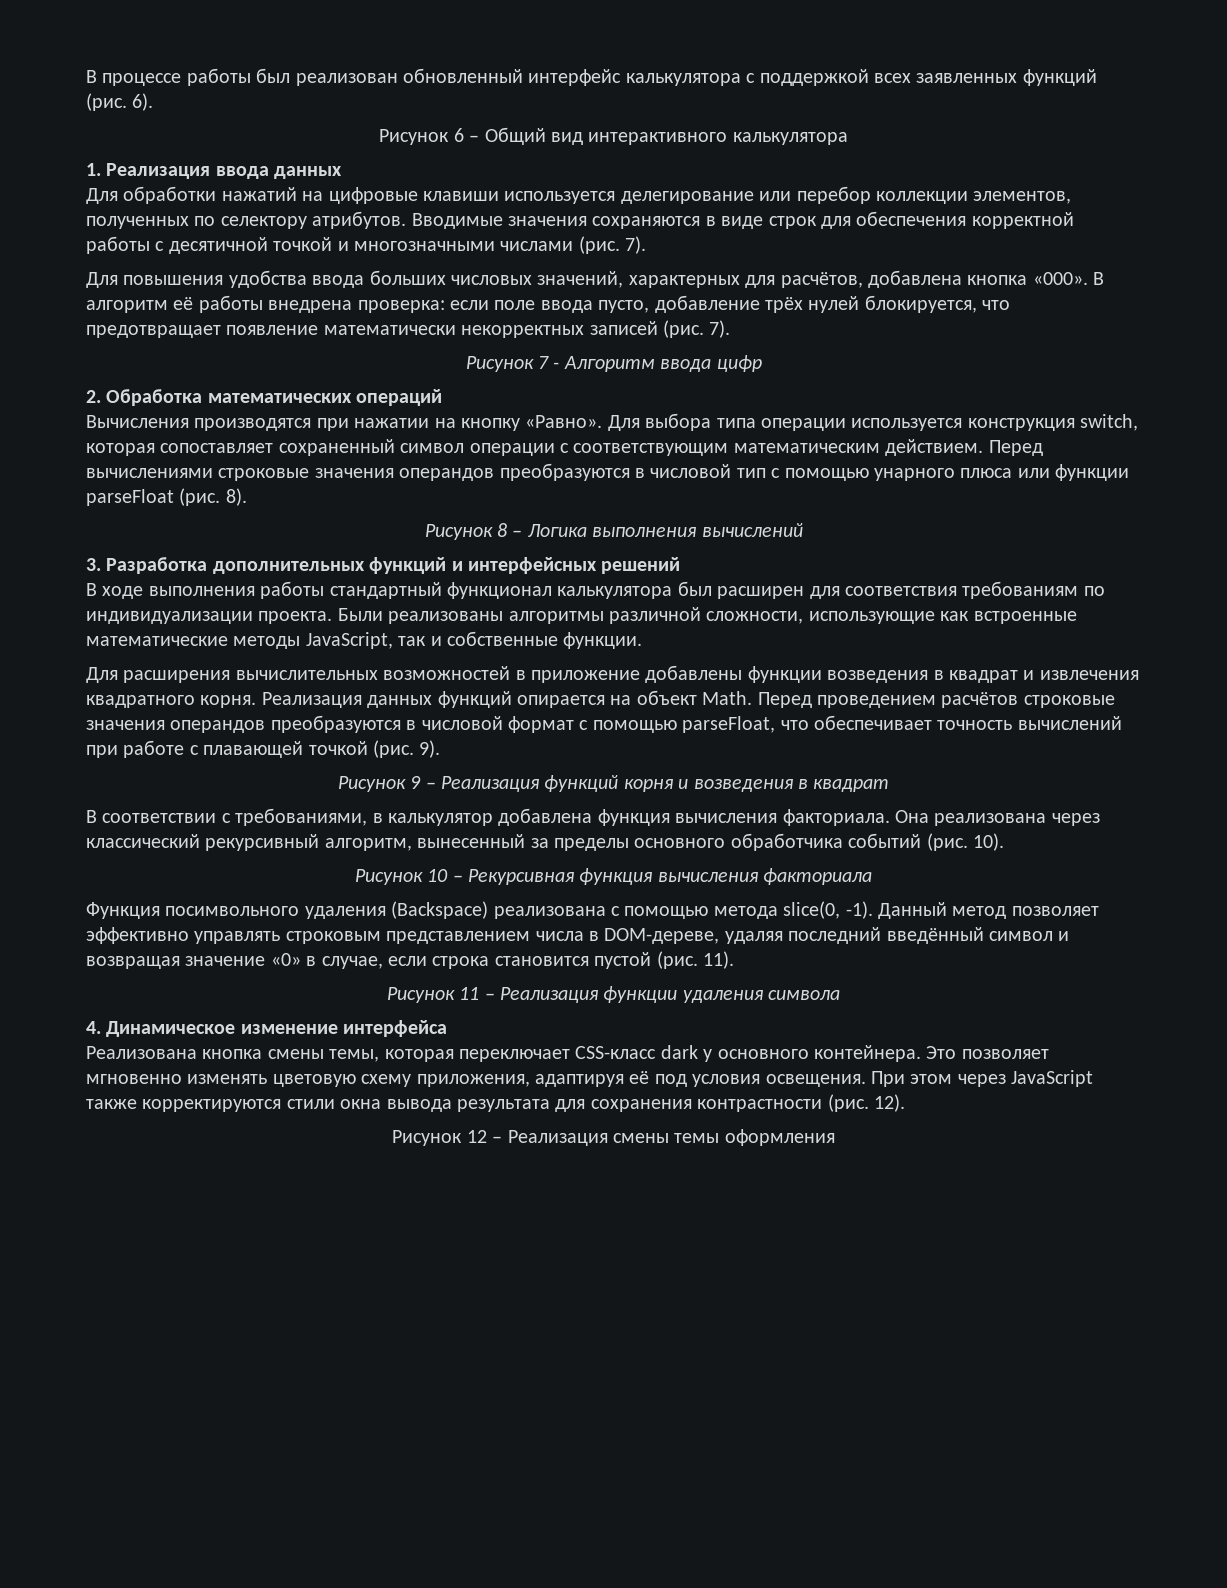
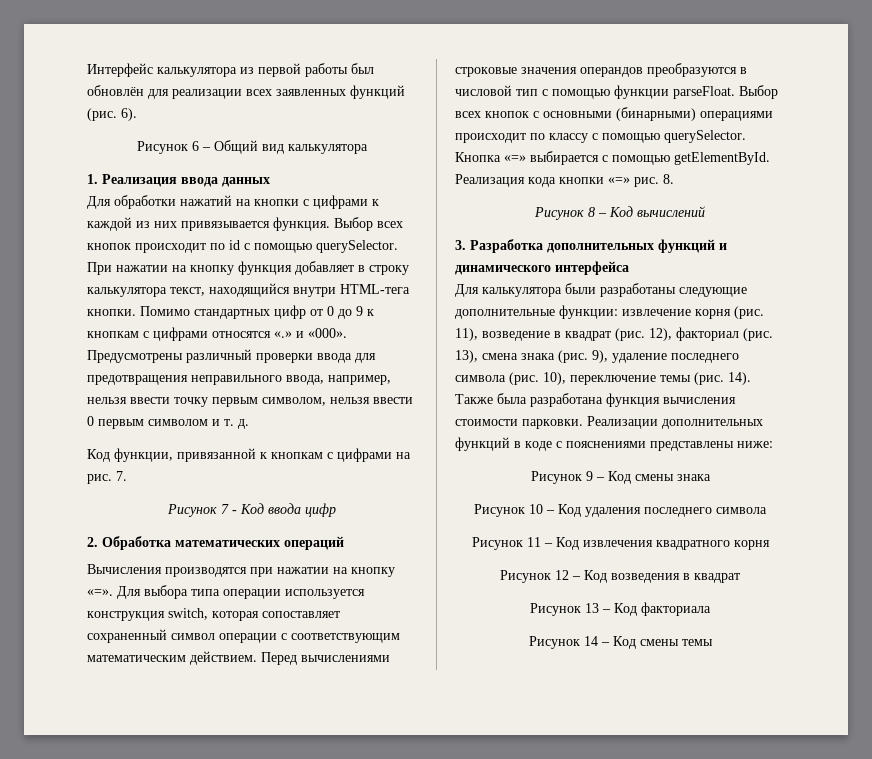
- В процессе работы был реализован обновленный интерфейс калькулятора с поддержкой всех заявленных функций (рис.
+ Интерфейс калькулятора из первой работы был обновлён для реализации всех заявленных функций (рис.
- Рисунок 6 – Общий вид интерактивного калькулятора
+ Рисунок 6 – Общий вид калькулятора
- Для обработки нажатий на цифровые клавиши используется делегирование или перебор коллекции элементов, полученных по селектору атрибутов. Вводимые значения сохраняются в виде строк для обеспечения корректной работы с десятичной точкой и многозначными числами (рис. 7).
- Для повышения удобства ввода больших числовых значений, характерных для расчётов, добавлена кнопка «000». В алгоритм её работы внедрена проверка: если поле ввода пусто, добавление трёх нулей блокируется, что предотвращает появление математически некорректных записей (рис. 7).
+ Для обработки нажатий на кнопки с цифрами к каждой из них привязывается функция. Выбор всех кнопок происходит по id с помощью querySelector. При нажатии на кнопку функция добавляет в строку калькулятора текст, находящийся внутри HTML-тега кнопки. Помимо стандартных цифр от 0 до 9 к кнопкам с цифрами относятся «.» и «000». Предусмотрены различный проверки ввода для предотвращения неправильного ввода, например, нельзя ввести точку первым символом, нельзя ввести 0 первым символом и т. д.
+ Код функции, привязанной к кнопкам с цифрами на рис. 7.
- Рисунок 7 - Алгоритм ввода цифр
+ Рисунок 7 - Код ввода цифр
- Вычисления производятся при нажатии на кнопку «Равно».
+ Вычисления производятся при нажатии на кнопку «=».
- Перед вычислениями строковые значения операндов преобразуются в числовой тип с помощью унарного плюса или функции parseFloat (рис. 8).
+ Перед вычислениями строковые значения операндов преобразуются в числовой тип с помощью функции parseFloat. Выбор всех кнопок с основными (бинарными) операциями происходит по классу с помощью querySelector. Кнопка «=» выбирается с помощью getElementById. Реализация кода кнопки «=» рис. 8.
- Рисунок 8 – Логика выполнения вычислений
+ Рисунок 8 – Код вычислений
- 3. Разработка дополнительных функций и интерфейсных решений
- В ходе выполнения работы стандартный функционал калькулятора был расширен для соответствия требованиям по индивидуализации проекта. Были реализованы алгоритмы различной сложности, использующие как встроенные математические методы JavaScript, так и собственные функции.
- Для расширения вычислительных возможностей в приложение добавлены функции возведения в квадрат и извлечения квадратного корня. Реализация данных функций опирается на объект Math. Перед проведением расчётов строковые значения операндов преобразуются в числовой формат с помощью parseFloat, что обеспечивает точность вычислений при работе с плавающей точкой (рис. 9).
- Рисунок 9 – Реализация функций корня и возведения в квадрат
- В соответствии с требованиями, в калькулятор добавлена функция вычисления факториала. Она реализована через классический рекурсивный алгоритм, вынесенный за пределы основного обработчика событий (рис. 10).
- Рисунок 10 – Рекурсивная функция вычисления факториала
- Функция посимвольного удаления (Backspace) реализована с помощью метода slice(0, -1). Данный метод позволяет эффективно управлять строковым представлением числа в DOM-дереве, удаляя последний введённый символ и возвращая значение «0» в случае, если строка становится пустой (рис. 11).
- Рисунок 11 – Реализация функции удаления символа
- 4. Динамическое изменение интерфейса
- Реализована кнопка смены темы, которая переключает CSS-класс dark у основного контейнера. Это позволяет мгновенно изменять цветовую схему приложения, адаптируя её под условия освещения. При этом через JavaScript также корректируются стили окна вывода результата для сохранения контрастности (рис. 12).
- Рисунок 12 – Реализация смены темы оформления
+ 3. Разработка дополнительных функций и динамического интерфейса
+ Для калькулятора были разработаны следующие дополнительные функции: извлечение корня (рис. 11), возведение в квадрат (рис. 12), факториал (рис. 13), смена знака (рис. 9), удаление последнего символа (рис. 10), переключение темы (рис. 14). Также была разработана функция вычисления стоимости парковки. Реализации дополнительных функций в коде с пояснениями представлены ниже:
+ Рисунок 9 – Код смены знака
+ Рисунок 10 – Код удаления последнего символа
+ Рисунок 11 – Код извлечения квадратного корня
+ Рисунок 12 – Код возведения в квадрат
+ Рисунок 13 – Код факториала
+ Рисунок 14 – Код смены темы

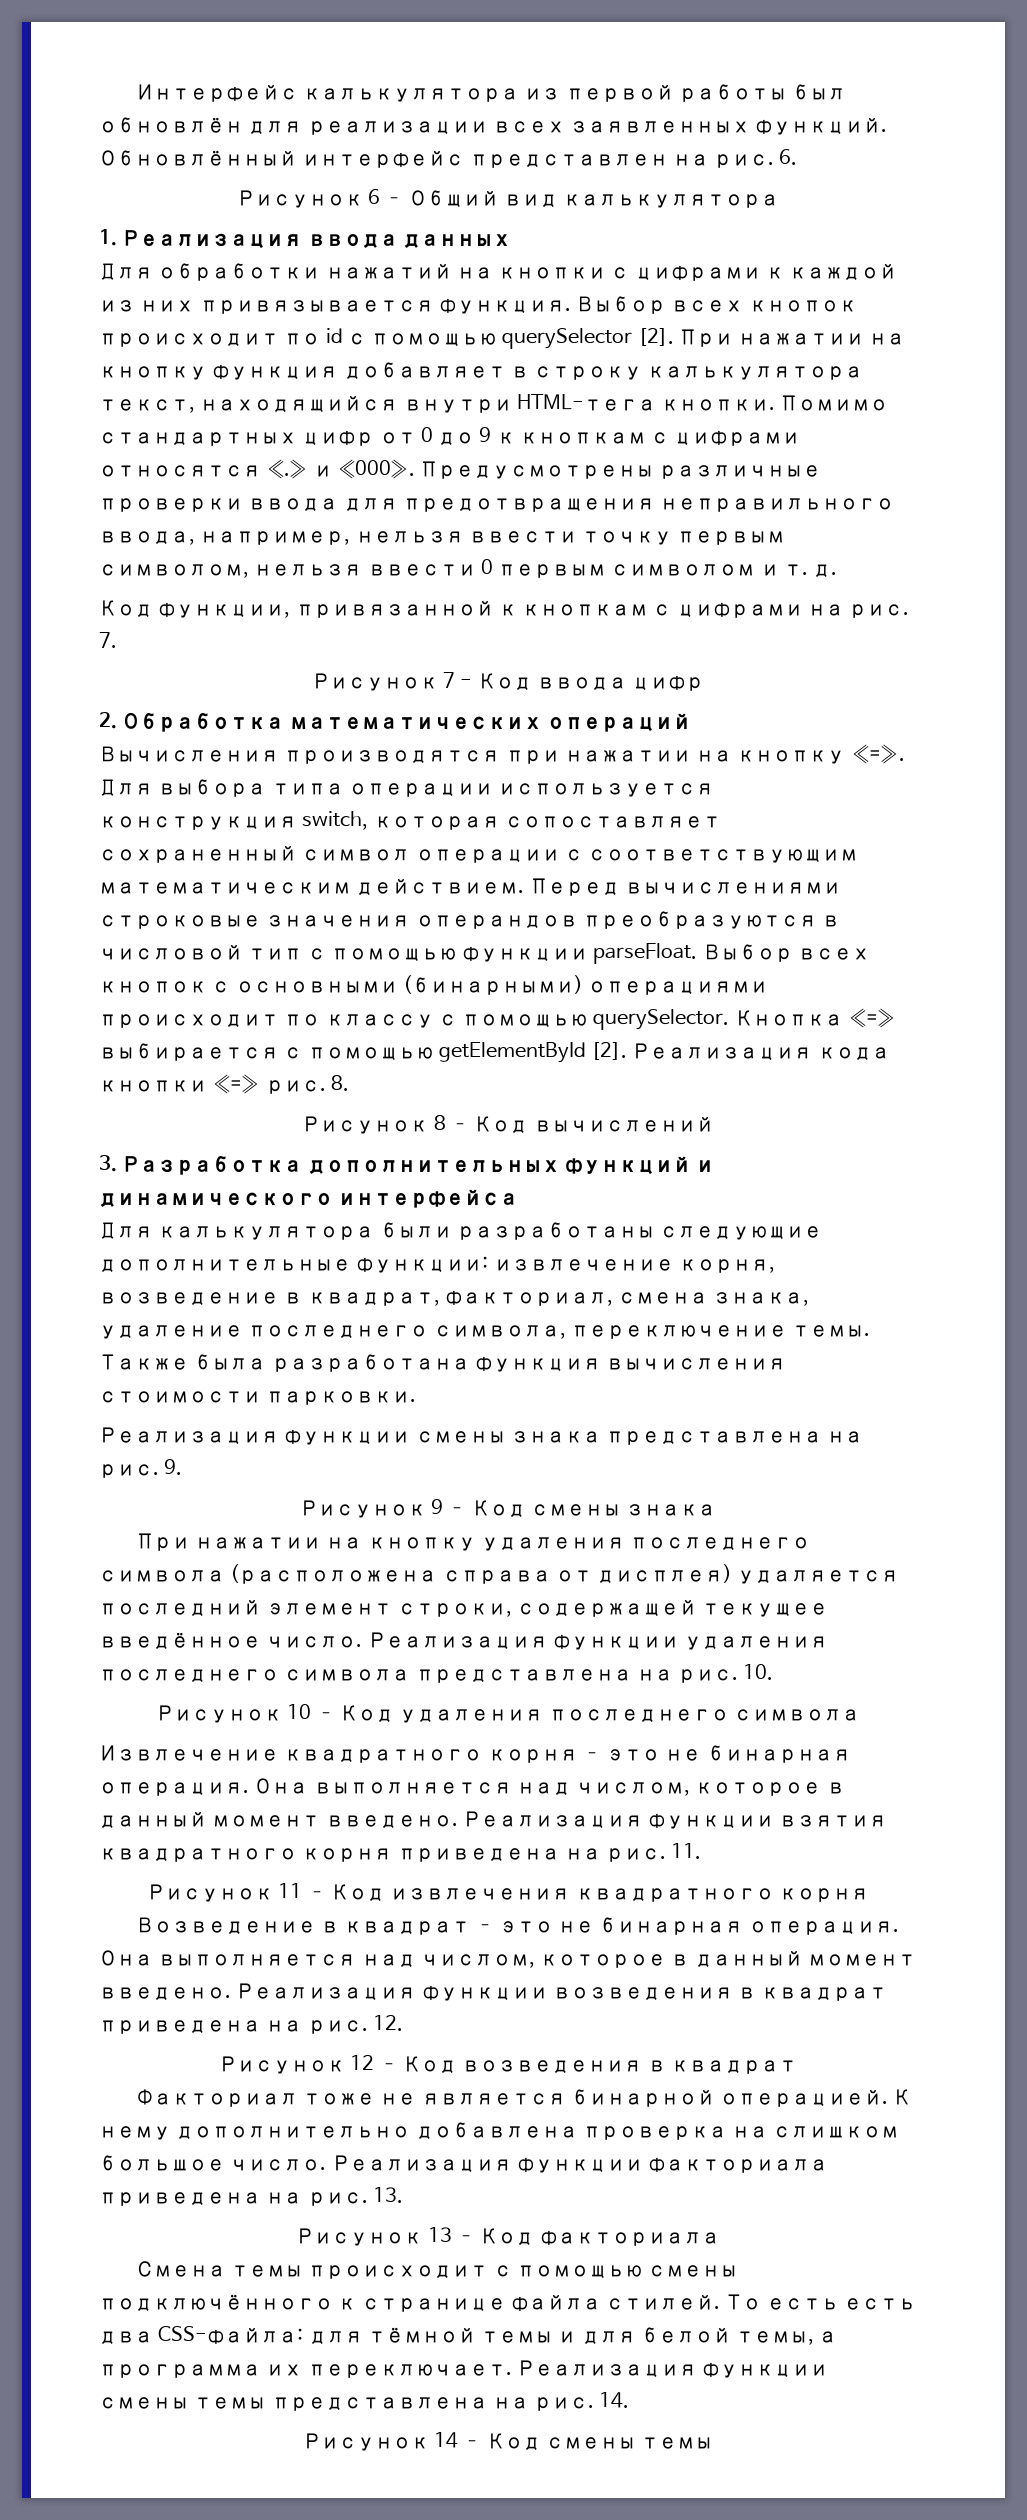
- Интерфейс калькулятора из первой работы был обновлён для реализации всех заявленных функций (рис. 6).
+ Интерфейс калькулятора из первой работы был обновлён для реализации всех заявленных функций. Обновлённый интерфейс представлен на рис. 6.
- Выбор всех кнопок происходит по id с помощью querySelector.
+ Выбор всех кнопок происходит по id с помощью querySelector [2].
- Предусмотрены различный проверки ввода для предотвращения неправильного ввода, например, нельзя ввести точку первым символом, нельзя ввести 0 первым символом и т. д.
+ Предусмотрены различные проверки ввода для предотвращения неправильного ввода, например, нельзя ввести точку первым символом, нельзя ввести 0 первым символом и т. д.
- Кнопка «=» выбирается с помощью getElementById.
+ Кнопка «=» выбирается с помощью getElementById [2].
- Для калькулятора были разработаны следующие дополнительные функции: извлечение корня (рис. 11), возведение в квадрат (рис. 12), факториал (рис. 13), смена знака (рис. 9), удаление последнего символа (рис. 10), переключение темы (рис. 14).
+ Для калькулятора были разработаны следующие дополнительные функции: извлечение корня, возведение в квадрат, факториал, смена знака, удаление последнего символа, переключение темы.
- Также была разработана функция вычисления стоимости парковки. Реализации дополнительных функций в коде с пояснениями представлены ниже:
+ Также была разработана функция вычисления стоимости парковки.
+ Реализация функции смены знака представлена на рис. 9.
+ При нажатии на кнопку удаления последнего символа (расположена справа от дисплея) удаляется последний элемент строки, содержащей текущее введённое число. Реализация функции удаления последнего символа представлена на рис. 10.
+ Извлечение квадратного корня – это не бинарная операция. Она выполняется над числом, которое в данный момент введено. Реализация функции взятия квадратного корня приведена на рис. 11.
+ Возведение в квадрат – это не бинарная операция. Она выполняется над числом, которое в данный момент введено. Реализация функции возведения в квадрат приведена на рис. 12.
+ Факториал тоже не является бинарной операцией. К нему дополнительно добавлена проверка на слишком большое число. Реализация функции факториала приведена на рис. 13.
+ Смена темы происходит с помощью смены подключённого к странице файла стилей. То есть есть два CSS-файла: для тёмной темы и для белой темы, а программа их переключает. Реализация функции смены темы представлена на рис. 14.

